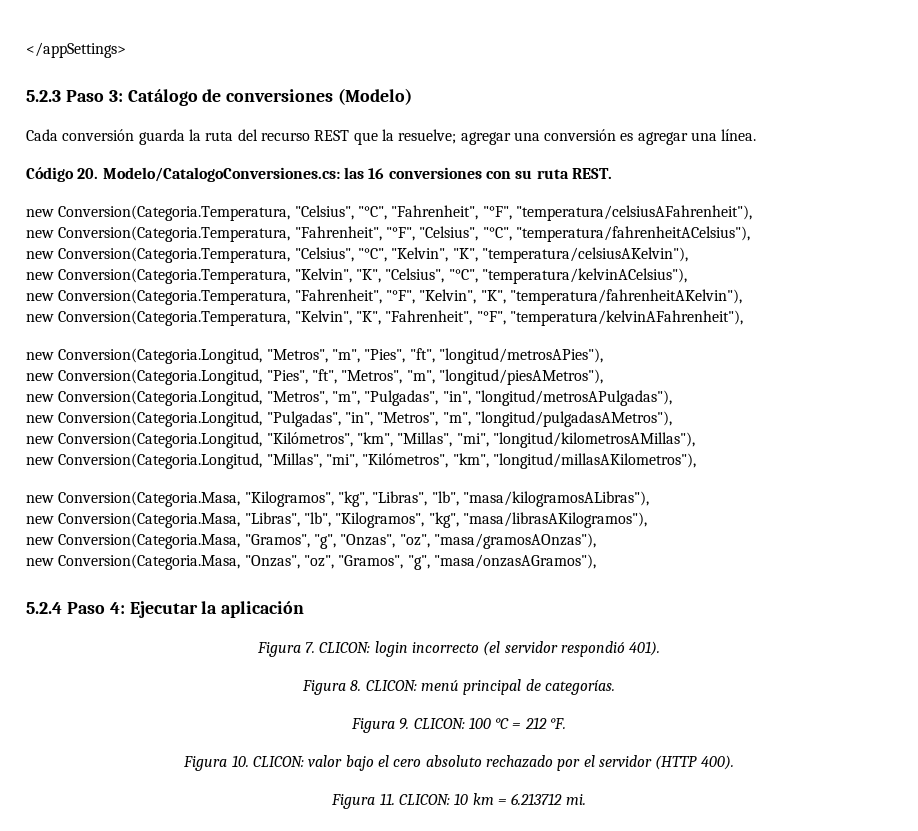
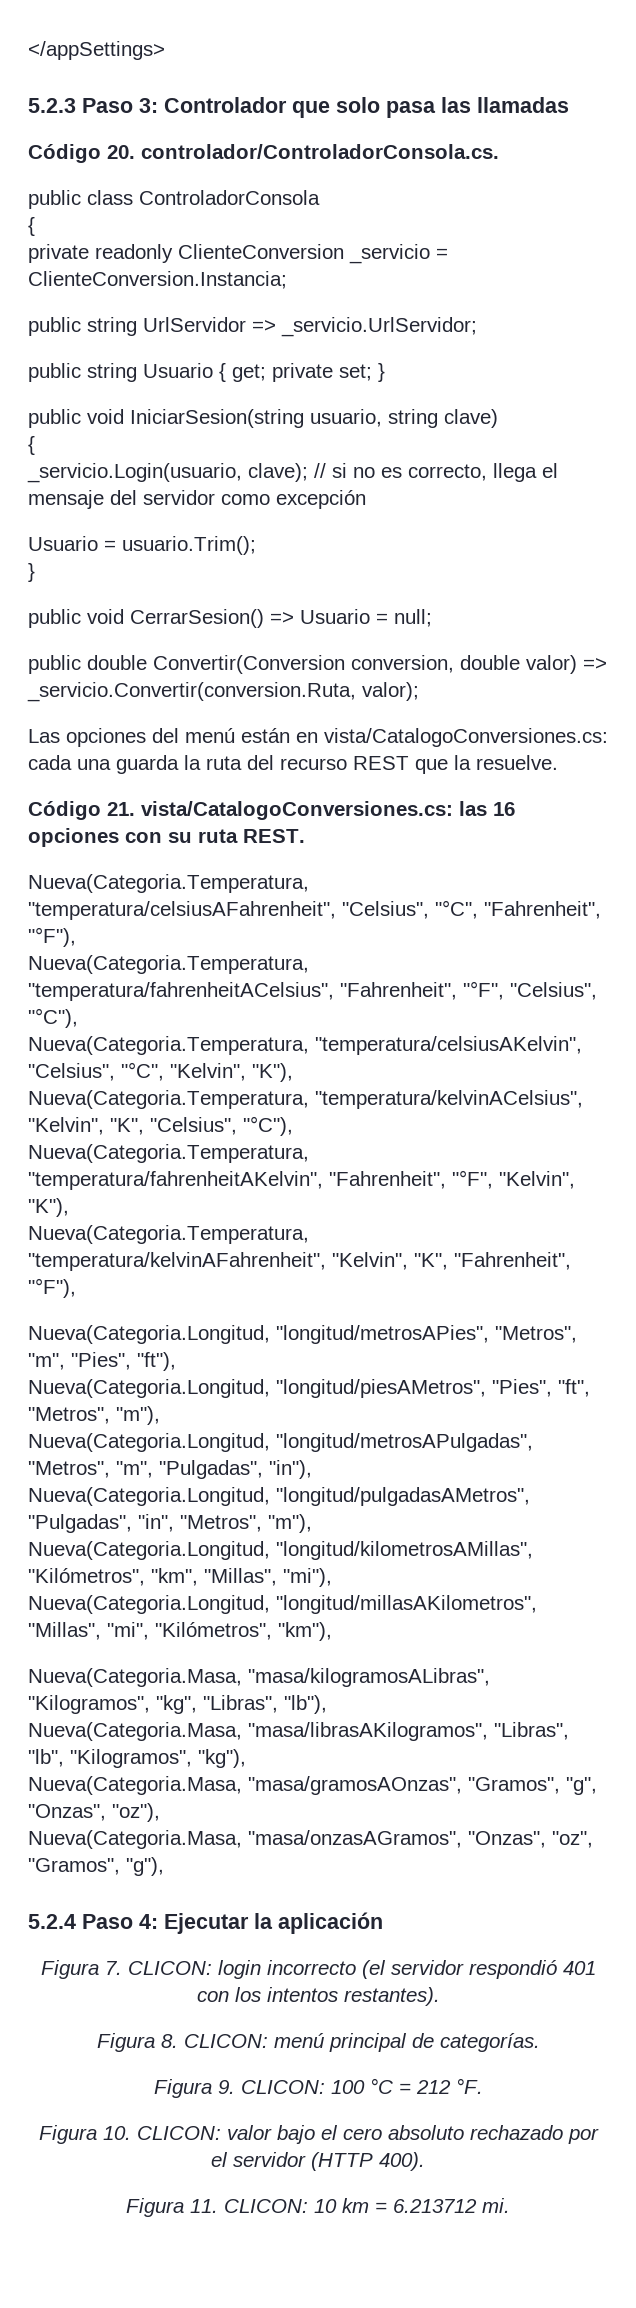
- 5.2.3 Paso 3: Catálogo de conversiones (Modelo)
- Cada conversión guarda la ruta del recurso REST que la resuelve; agregar una conversión es agregar una línea.
- Código 20. Modelo/CatalogoConversiones.cs: las 16 conversiones con su ruta REST.
+ 5.2.3 Paso 3: Controlador que solo pasa las llamadas
+ Código 20. controlador/ControladorConsola.cs.
+ public class ControladorConsola
+ {
+ private readonly ClienteConversion _servicio = ClienteConversion.Instancia;
+ public string UrlServidor => _servicio.UrlServidor;
+ public string Usuario { get; private set; }
+ public void IniciarSesion(string usuario, string clave)
+ {
+ _servicio.Login(usuario, clave); // si no es correcto, llega el mensaje del servidor como excepción
+ Usuario = usuario.Trim();
+ }
+ public void CerrarSesion() => Usuario = null;
+ public double Convertir(Conversion conversion, double valor) => _servicio.Convertir(conversion.Ruta, valor);
+ Las opciones del menú están en vista/CatalogoConversiones.cs: cada una guarda la ruta del recurso REST que la resuelve.
+ Código 21. vista/CatalogoConversiones.cs: las 16 opciones con su ruta REST.
- new Conversion(Categoria.Temperatura, "Celsius", "°C", "Fahrenheit", "°F", "temperatura/celsiusAFahrenheit"),
- new Conversion(Categoria.Temperatura, "Fahrenheit", "°F", "Celsius", "°C", "temperatura/fahrenheitACelsius"),
- new Conversion(Categoria.Temperatura, "Celsius", "°C", "Kelvin", "K", "temperatura/celsiusAKelvin"),
- new Conversion(Categoria.Temperatura, "Kelvin", "K", "Celsius", "°C", "temperatura/kelvinACelsius"),
- new Conversion(Categoria.Temperatura, "Fahrenheit", "°F", "Kelvin", "K", "temperatura/fahrenheitAKelvin"),
- new Conversion(Categoria.Temperatura, "Kelvin", "K", "Fahrenheit", "°F", "temperatura/kelvinAFahrenheit"),
- new Conversion(Categoria.Longitud, "Metros", "m", "Pies", "ft", "longitud/metrosAPies"),
- new Conversion(Categoria.Longitud, "Pies", "ft", "Metros", "m", "longitud/piesAMetros"),
- new Conversion(Categoria.Longitud, "Metros", "m", "Pulgadas", "in", "longitud/metrosAPulgadas"),
- new Conversion(Categoria.Longitud, "Pulgadas", "in", "Metros", "m", "longitud/pulgadasAMetros"),
- new Conversion(Categoria.Longitud, "Kilómetros", "km", "Millas", "mi", "longitud/kilometrosAMillas"),
- new Conversion(Categoria.Longitud, "Millas", "mi", "Kilómetros", "km", "longitud/millasAKilometros"),
- new Conversion(Categoria.Masa, "Kilogramos", "kg", "Libras", "lb", "masa/kilogramosALibras"),
- new Conversion(Categoria.Masa, "Libras", "lb", "Kilogramos", "kg", "masa/librasAKilogramos"),
- new Conversion(Categoria.Masa, "Gramos", "g", "Onzas", "oz", "masa/gramosAOnzas"),
- new Conversion(Categoria.Masa, "Onzas", "oz", "Gramos", "g", "masa/onzasAGramos"),
+ Nueva(Categoria.Temperatura, "temperatura/celsiusAFahrenheit", "Celsius", "°C", "Fahrenheit", "°F"),
+ Nueva(Categoria.Temperatura, "temperatura/fahrenheitACelsius", "Fahrenheit", "°F", "Celsius", "°C"),
+ Nueva(Categoria.Temperatura, "temperatura/celsiusAKelvin", "Celsius", "°C", "Kelvin", "K"),
+ Nueva(Categoria.Temperatura, "temperatura/kelvinACelsius", "Kelvin", "K", "Celsius", "°C"),
+ Nueva(Categoria.Temperatura, "temperatura/fahrenheitAKelvin", "Fahrenheit", "°F", "Kelvin", "K"),
+ Nueva(Categoria.Temperatura, "temperatura/kelvinAFahrenheit", "Kelvin", "K", "Fahrenheit", "°F"),
+ Nueva(Categoria.Longitud, "longitud/metrosAPies", "Metros", "m", "Pies", "ft"),
+ Nueva(Categoria.Longitud, "longitud/piesAMetros", "Pies", "ft", "Metros", "m"),
+ Nueva(Categoria.Longitud, "longitud/metrosAPulgadas", "Metros", "m", "Pulgadas", "in"),
+ Nueva(Categoria.Longitud, "longitud/pulgadasAMetros", "Pulgadas", "in", "Metros", "m"),
+ Nueva(Categoria.Longitud, "longitud/kilometrosAMillas", "Kilómetros", "km", "Millas", "mi"),
+ Nueva(Categoria.Longitud, "longitud/millasAKilometros", "Millas", "mi", "Kilómetros", "km"),
+ Nueva(Categoria.Masa, "masa/kilogramosALibras", "Kilogramos", "kg", "Libras", "lb"),
+ Nueva(Categoria.Masa, "masa/librasAKilogramos", "Libras", "lb", "Kilogramos", "kg"),
+ Nueva(Categoria.Masa, "masa/gramosAOnzas", "Gramos", "g", "Onzas", "oz"),
+ Nueva(Categoria.Masa, "masa/onzasAGramos", "Onzas", "oz", "Gramos", "g"),
- Figura 7. CLICON: login incorrecto (el servidor respondió 401).
+ Figura 7. CLICON: login incorrecto (el servidor respondió 401 con los intentos restantes).

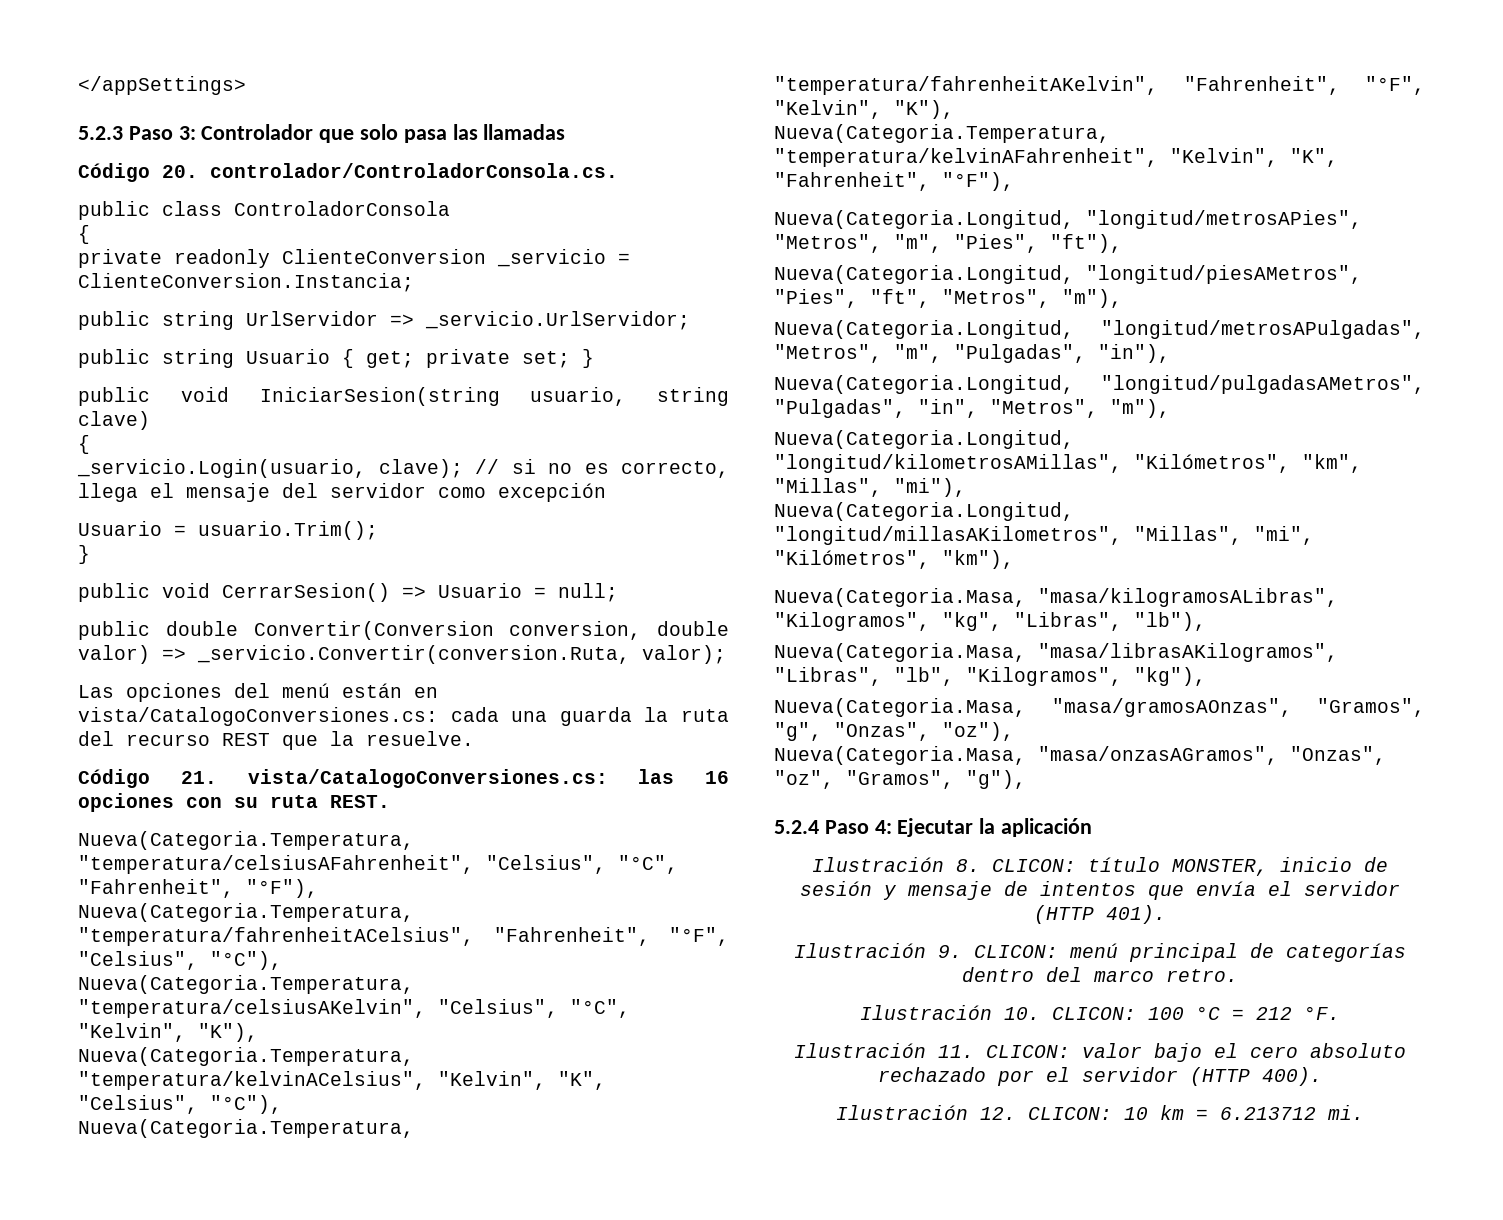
- Figura 7. CLICON: login incorrecto (el servidor respondió 401 con los intentos restantes).
- Figura 8. CLICON: menú principal de categorías.
- Figura 9. CLICON: 100 °C = 212 °F.
+ Ilustración 8. CLICON: título MONSTER, inicio de sesión y mensaje de intentos que envía el servidor (HTTP 401).
+ Ilustración 9. CLICON: menú principal de categorías dentro del marco retro.
+ Ilustración 10. CLICON: 100 °C = 212 °F.
- Figura 10. CLICON: valor bajo el cero absoluto rechazado por el servidor (HTTP 400).
+ Ilustración 11. CLICON: valor bajo el cero absoluto rechazado por el servidor (HTTP 400).
- Figura 11. CLICON: 10 km = 6.213712 mi.
+ Ilustración 12. CLICON: 10 km = 6.213712 mi.

